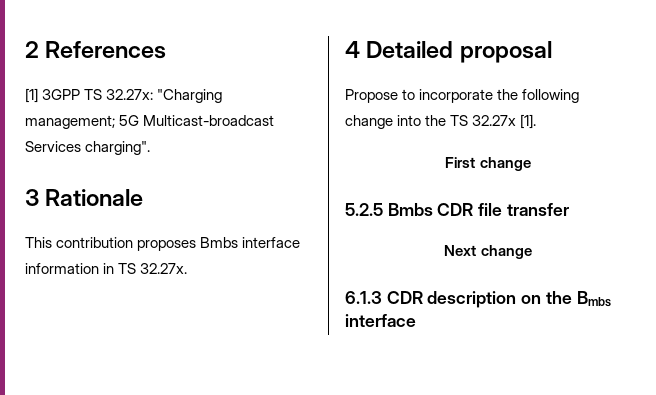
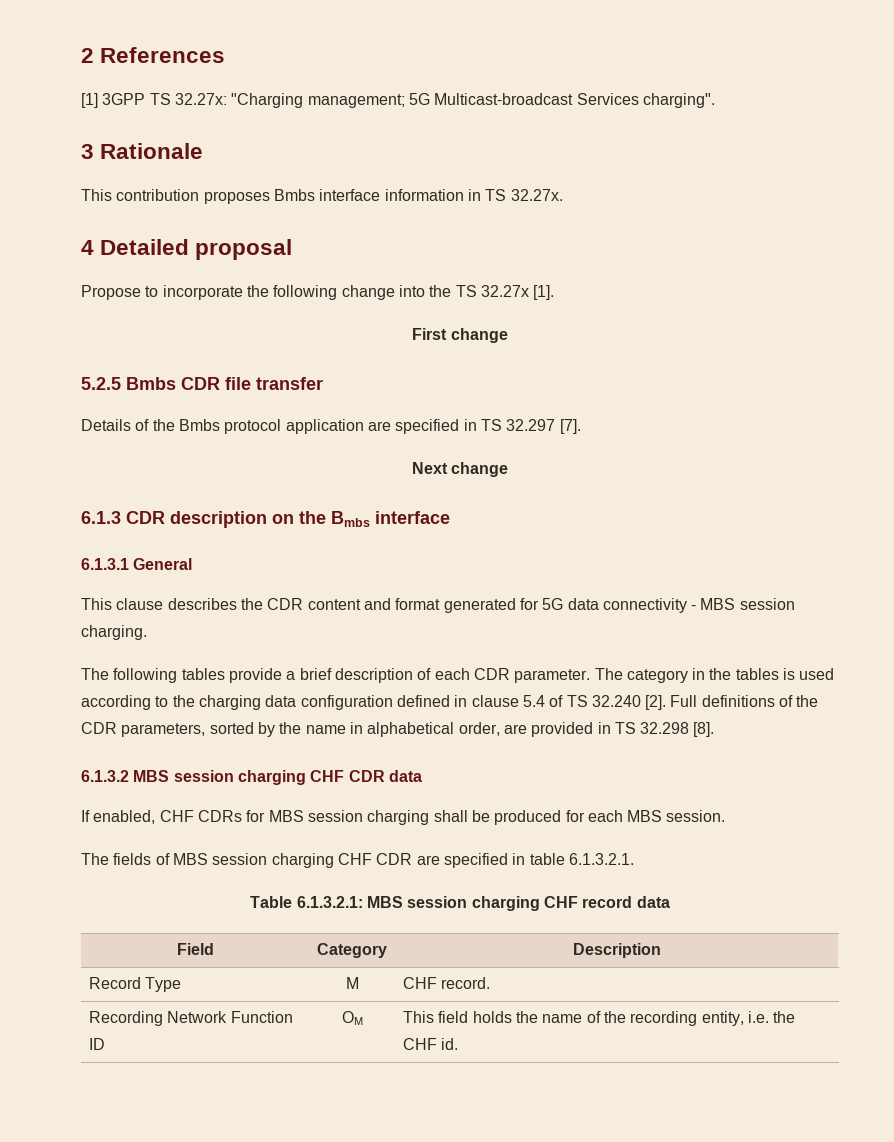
+ Details of the Bmbs protocol application are specified in TS 32.297 [7].
+ 6.1.3.1 General
+ This clause describes the CDR content and format generated for 5G data connectivity - MBS session charging.
+ The following tables provide a brief description of each CDR parameter. The category in the tables is used according to the charging data configuration defined in clause 5.4 of TS 32.240 [2]. Full definitions of the CDR parameters, sorted by the name in alphabetical order, are provided in TS 32.298 [8].
+ 6.1.3.2 MBS session charging CHF CDR data
+ If enabled, CHF CDRs for MBS session charging shall be produced for each MBS session.
+ The fields of MBS session charging CHF CDR are specified in table 6.1.3.2.1.
+ Table 6.1.3.2.1: MBS session charging CHF record data
+ Field | Category | Description
+ Record Type | M | CHF record.
+ Recording Network Function ID | OM | This field holds the name of the recording entity, i.e. the CHF id.

